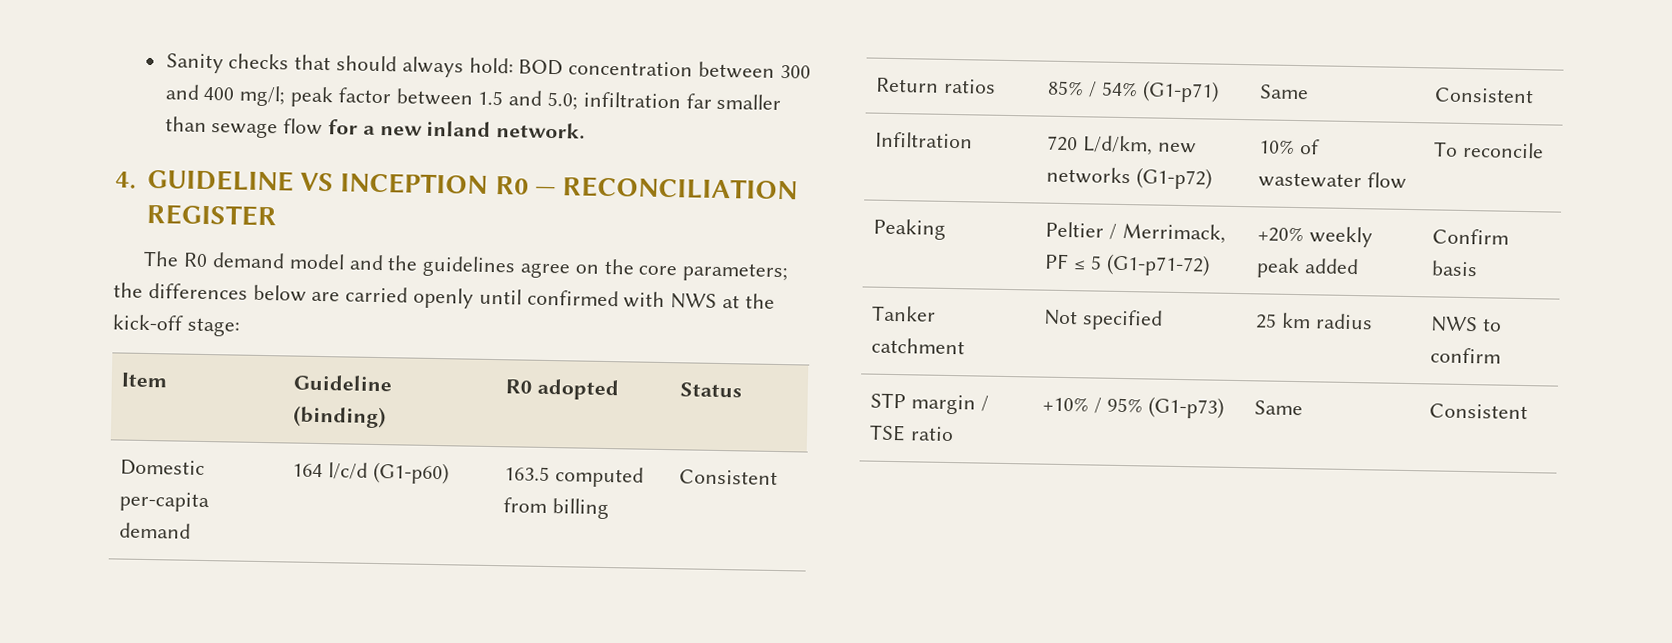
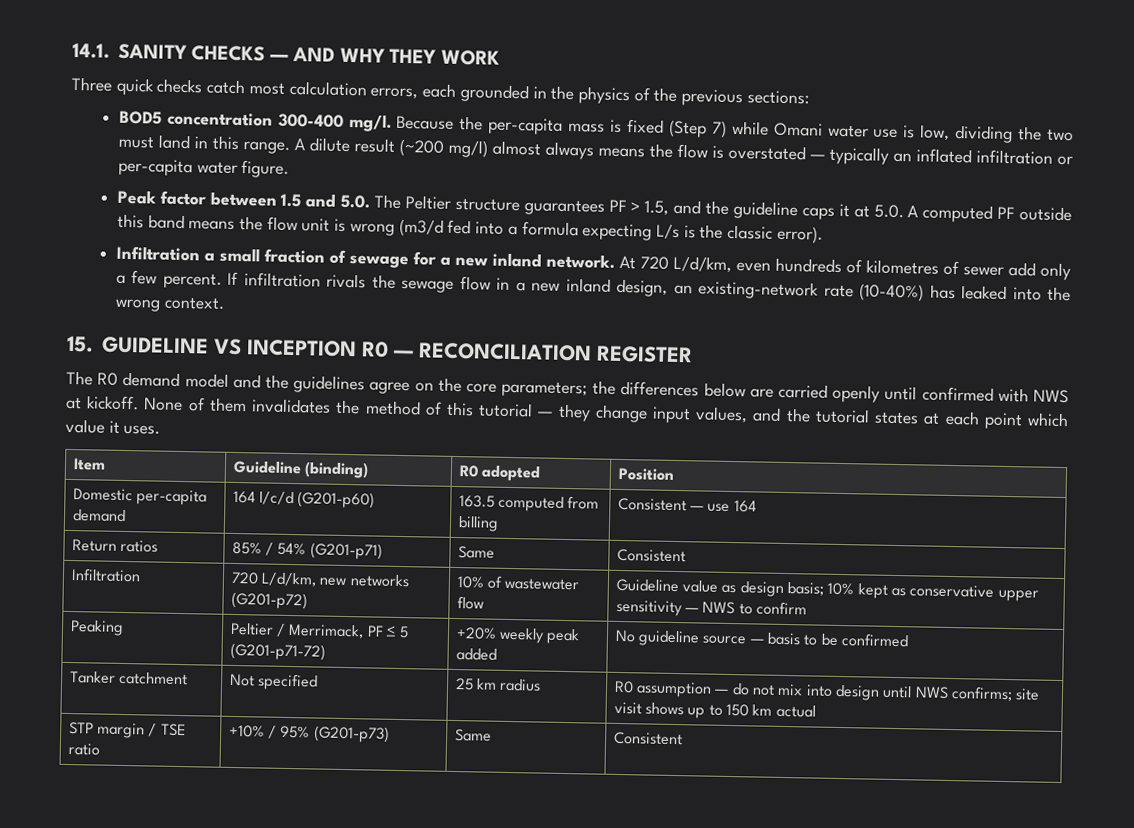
- Sanity checks that should always hold: BOD concentration between 300 and 400 mg/l; peak factor between 1.5 and 5.0; infiltration far smaller than sewage flow for a new inland network.
- 4. GUIDELINE VS INCEPTION R0 — RECONCILIATION REGISTER
+ 14.1. SANITY CHECKS — AND WHY THEY WORK
+ Three quick checks catch most calculation errors, each grounded in the physics of the previous sections:
+ BOD5 concentration 300-400 mg/l. Because the per-capita mass is fixed (Step 7) while Omani water use is low, dividing the two must land in this range. A dilute result (~200 mg/l) almost always means the flow is overstated — typically an inflated infiltration or per-capita water figure.
+ Peak factor between 1.5 and 5.0. The Peltier structure guarantees PF > 1.5, and the guideline caps it at 5.0. A computed PF outside this band means the flow unit is wrong (m3/d fed into a formula expecting L/s is the classic error).
+ Infiltration a small fraction of sewage for a new inland network. At 720 L/d/km, even hundreds of kilometres of sewer add only a few percent. If infiltration rivals the sewage flow in a new inland design, an existing-network rate (10-40%) has leaked into the wrong context.
+ 15. GUIDELINE VS INCEPTION R0 — RECONCILIATION REGISTER
- The R0 demand model and the guidelines agree on the core parameters; the differences below are carried openly until confirmed with NWS at the kick-off stage:
+ The R0 demand model and the guidelines agree on the core parameters; the differences below are carried openly until confirmed with NWS at kickoff. None of them invalidates the method of this tutorial — they change input values, and the tutorial states at each point which value it uses.
- Item | Guideline (binding) | R0 adopted | Status
+ Item | Guideline (binding) | R0 adopted | Position
- Domestic per-capita demand | 164 l/c/d (G1-p60) | 163.5 computed from billing | Consistent
+ Domestic per-capita demand | 164 l/c/d (G201-p60) | 163.5 computed from billing | Consistent — use 164
- Return ratios | 85% / 54% (G1-p71) | Same | Consistent
+ Return ratios | 85% / 54% (G201-p71) | Same | Consistent
- Infiltration | 720 L/d/km, new networks (G1-p72) | 10% of wastewater flow | To reconcile
+ Infiltration | 720 L/d/km, new networks (G201-p72) | 10% of wastewater flow | Guideline value as design basis; 10% kept as conservative upper sensitivity — NWS to confirm
- Peaking | Peltier / Merrimack, PF ≤ 5 (G1-p71-72) | +20% weekly peak added | Confirm basis
+ Peaking | Peltier / Merrimack, PF ≤ 5 (G201-p71-72) | +20% weekly peak added | No guideline source — basis to be confirmed
- Tanker catchment | Not specified | 25 km radius | NWS to confirm
+ Tanker catchment | Not specified | 25 km radius | R0 assumption — do not mix into design until NWS confirms; site visit shows up to 150 km actual
- STP margin / TSE ratio | +10% / 95% (G1-p73) | Same | Consistent
+ STP margin / TSE ratio | +10% / 95% (G201-p73) | Same | Consistent

